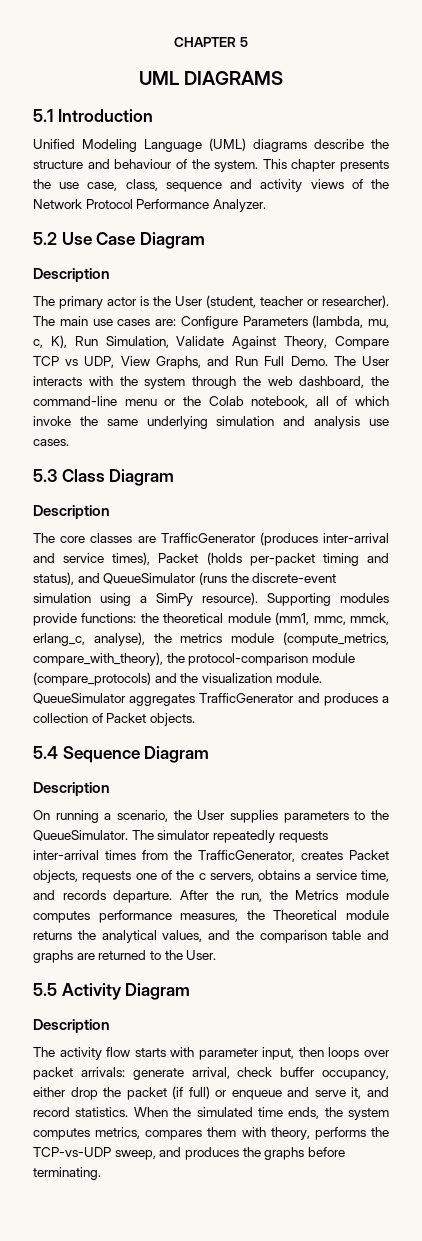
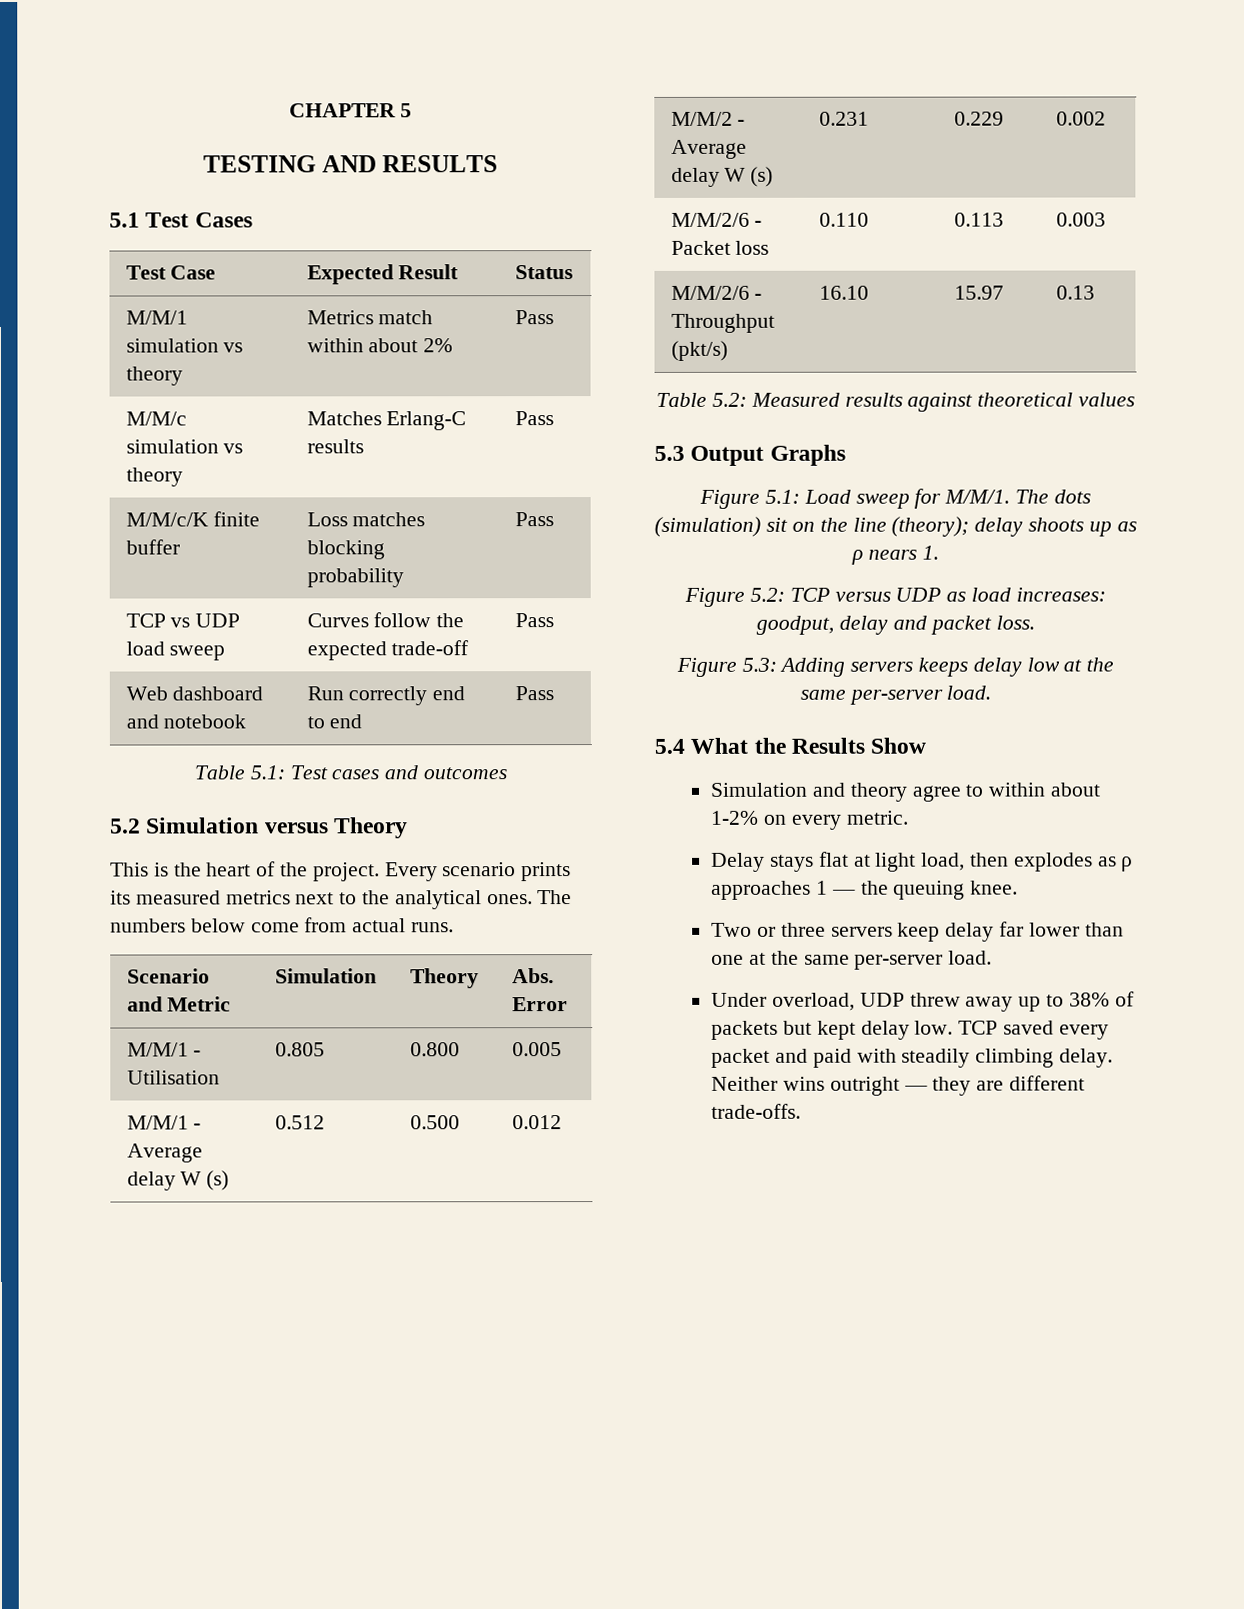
- UML DIAGRAMS
- 5.1 Introduction
- Unified Modeling Language (UML) diagrams describe the structure and behaviour of the system. This chapter presents the use case, class, sequence and activity views of the Network Protocol Performance Analyzer.
- 5.2 Use Case Diagram
- Description
- The primary actor is the User (student, teacher or researcher). The main use cases are: Configure Parameters (lambda, mu, c, K), Run Simulation, Validate Against Theory, Compare TCP vs UDP, View Graphs, and Run Full Demo. The User interacts with the system through the web dashboard, the command-line menu or the Colab notebook, all of which invoke the same underlying simulation and analysis use cases.
- 5.3 Class Diagram
- Description
- The core classes are TrafficGenerator (produces inter-arrival and service times), Packet (holds per-packet timing and status), and QueueSimulator (runs the discrete-event simulation using a SimPy resource). Supporting modules provide functions: the theoretical module (mm1, mmc, mmck, erlang_c, analyse), the metrics module (compute_metrics, compare_with_theory), the protocol-comparison module (compare_protocols) and the visualization module. QueueSimulator aggregates TrafficGenerator and produces a collection of Packet objects.
- 5.4 Sequence Diagram
- Description
- On running a scenario, the User supplies parameters to the QueueSimulator. The simulator repeatedly requests inter-arrival times from the TrafficGenerator, creates Packet objects, requests one of the c servers, obtains a service time, and records departure. After the run, the Metrics module computes performance measures, the Theoretical module returns the analytical values, and the comparison table and graphs are returned to the User.
- 5.5 Activity Diagram
- Description
- The activity flow starts with parameter input, then loops over packet arrivals: generate arrival, check buffer occupancy, either drop the packet (if full) or enqueue and serve it, and record statistics. When the simulated time ends, the system computes metrics, compares them with theory, performs the TCP-vs-UDP sweep, and produces the graphs before terminating.
+ TESTING AND RESULTS
+ 5.1 Test Cases
+ Test Case | Expected Result | Status
+ M/M/1 simulation vs theory | Metrics match within about 2% | Pass
+ M/M/c simulation vs theory | Matches Erlang-C results | Pass
+ M/M/c/K finite buffer | Loss matches blocking probability | Pass
+ TCP vs UDP load sweep | Curves follow the expected trade-off | Pass
+ Web dashboard and notebook | Run correctly end to end | Pass
+ Table 5.1: Test cases and outcomes
+ 5.2 Simulation versus Theory
+ This is the heart of the project. Every scenario prints its measured metrics next to the analytical ones. The numbers below come from actual runs.
+ Scenario and Metric | Simulation | Theory | Abs. Error
+ M/M/1 - Utilisation | 0.805 | 0.800 | 0.005
+ M/M/1 - Average delay W (s) | 0.512 | 0.500 | 0.012
+ M/M/2 - Average delay W (s) | 0.231 | 0.229 | 0.002
+ M/M/2/6 - Packet loss | 0.110 | 0.113 | 0.003
+ M/M/2/6 - Throughput (pkt/s) | 16.10 | 15.97 | 0.13
+ Table 5.2: Measured results against theoretical values
+ 5.3 Output Graphs
+ Figure 5.1: Load sweep for M/M/1. The dots (simulation) sit on the line (theory); delay shoots up as ρ nears 1.
+ Figure 5.2: TCP versus UDP as load increases: goodput, delay and packet loss.
+ Figure 5.3: Adding servers keeps delay low at the same per-server load.
+ 5.4 What the Results Show
+ Simulation and theory agree to within about 1-2% on every metric.
+ Delay stays flat at light load, then explodes as ρ approaches 1 — the queuing knee.
+ Two or three servers keep delay far lower than one at the same per-server load.
+ Under overload, UDP threw away up to 38% of packets but kept delay low. TCP saved every packet and paid with steadily climbing delay. Neither wins outright — they are different trade-offs.

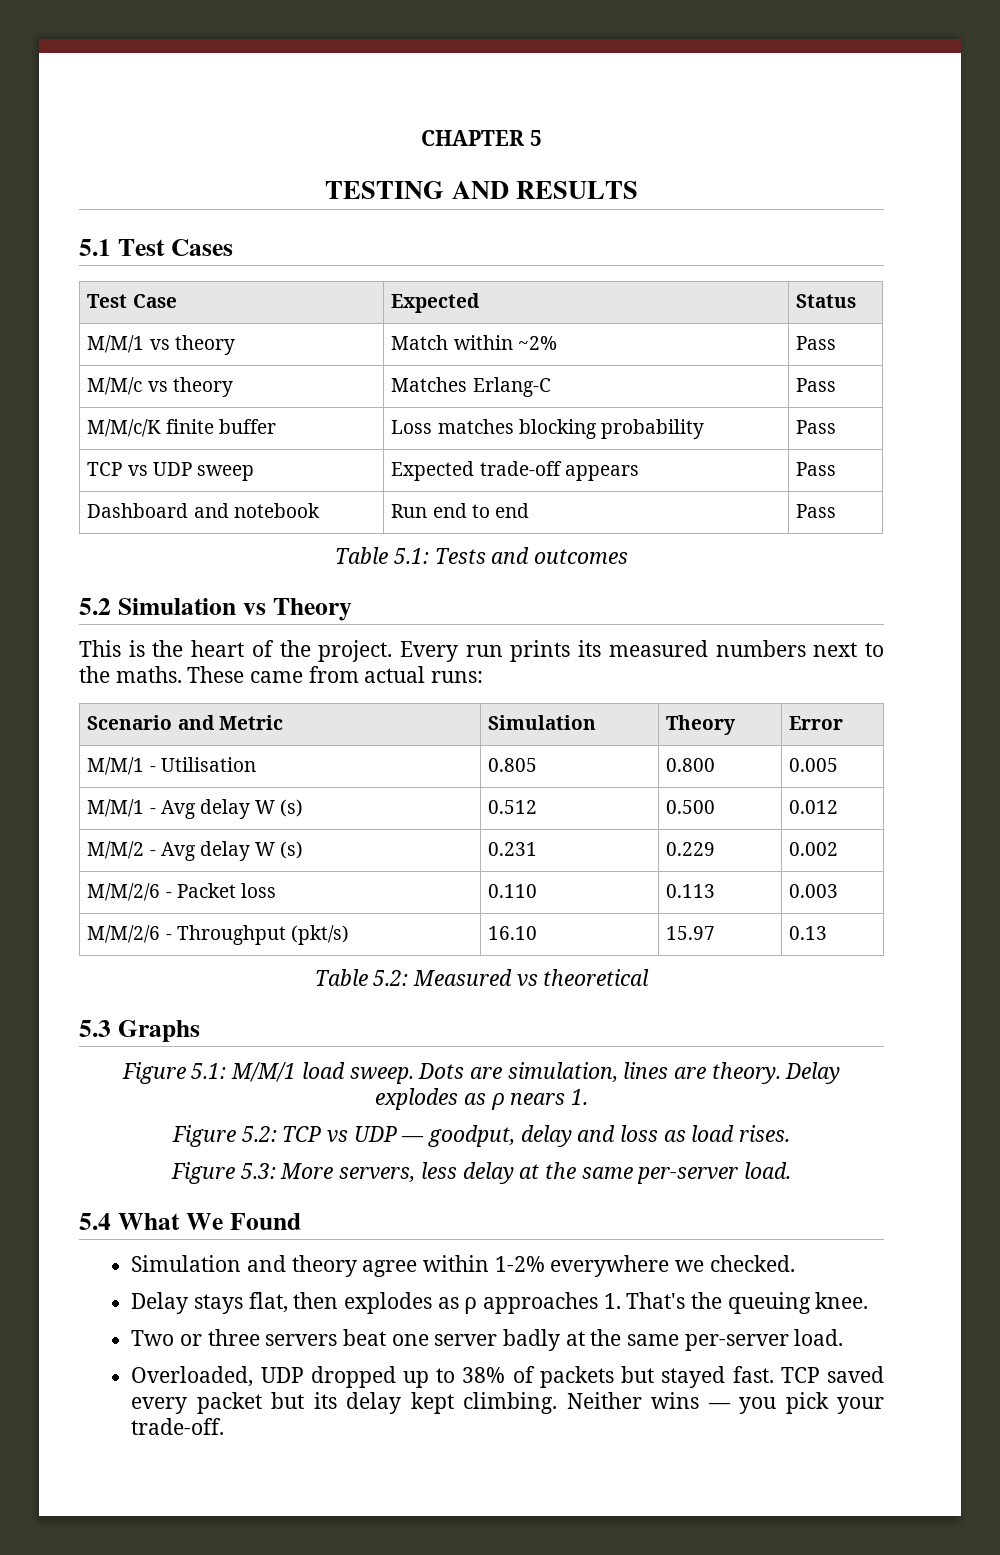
- Test Case | Expected Result | Status
+ Test Case | Expected | Status
- M/M/1 simulation vs theory | Metrics match within about 2% | Pass
+ M/M/1 vs theory | Match within ~2% | Pass
- M/M/c simulation vs theory | Matches Erlang-C results | Pass
+ M/M/c vs theory | Matches Erlang-C | Pass
- TCP vs UDP load sweep | Curves follow the expected trade-off | Pass
- Web dashboard and notebook | Run correctly end to end | Pass
+ TCP vs UDP sweep | Expected trade-off appears | Pass
+ Dashboard and notebook | Run end to end | Pass
- Table 5.1: Test cases and outcomes
+ Table 5.1: Tests and outcomes
- 5.2 Simulation versus Theory
+ 5.2 Simulation vs Theory
- Every scenario prints its measured metrics next to the analytical ones. The numbers below come from actual runs.
+ Every run prints its measured numbers next to the maths. These came from actual runs:
- Scenario and Metric | Simulation | Theory | Abs. Error
+ Scenario and Metric | Simulation | Theory | Error
- M/M/1 - Average delay W (s) | 0.512 | 0.500 | 0.012
+ M/M/1 - Avg delay W (s) | 0.512 | 0.500 | 0.012
- M/M/2 - Average delay W (s) | 0.231 | 0.229 | 0.002
+ M/M/2 - Avg delay W (s) | 0.231 | 0.229 | 0.002
- Table 5.2: Measured results against theoretical values
+ Table 5.2: Measured vs theoretical
- 5.3 Output Graphs
+ 5.3 Graphs
- Figure 5.1: Load sweep for M/M/1. The dots (simulation) sit on the line (theory); delay shoots up as ρ nears 1.
+ Figure 5.1: M/M/1 load sweep. Dots are simulation, lines are theory. Delay explodes as ρ nears 1.
- Figure 5.2: TCP versus UDP as load increases: goodput, delay and packet loss.
- Figure 5.3: Adding servers keeps delay low at the same per-server load.
+ Figure 5.2: TCP vs UDP — goodput, delay and loss as load rises.
+ Figure 5.3: More servers, less delay at the same per-server load.
- 5.4 What the Results Show
+ 5.4 What We Found
- Simulation and theory agree to within about 1-2% on every metric.
- Delay stays flat at light load, then explodes as ρ approaches 1 — the queuing knee.
+ Simulation and theory agree within 1-2% everywhere we checked.
+ Delay stays flat, then explodes as ρ approaches 1. That's the queuing knee.
- Two or three servers keep delay far lower than one at the same per-server load.
- Under overload, UDP threw away up to 38% of packets but kept delay low.
+ Two or three servers beat one server badly at the same per-server load.
+ Overloaded, UDP dropped up to 38% of packets but stayed fast.
- TCP saved every packet and paid with steadily climbing delay. Neither wins outright — they are different trade-offs.
+ TCP saved every packet but its delay kept climbing. Neither wins — you pick your trade-off.

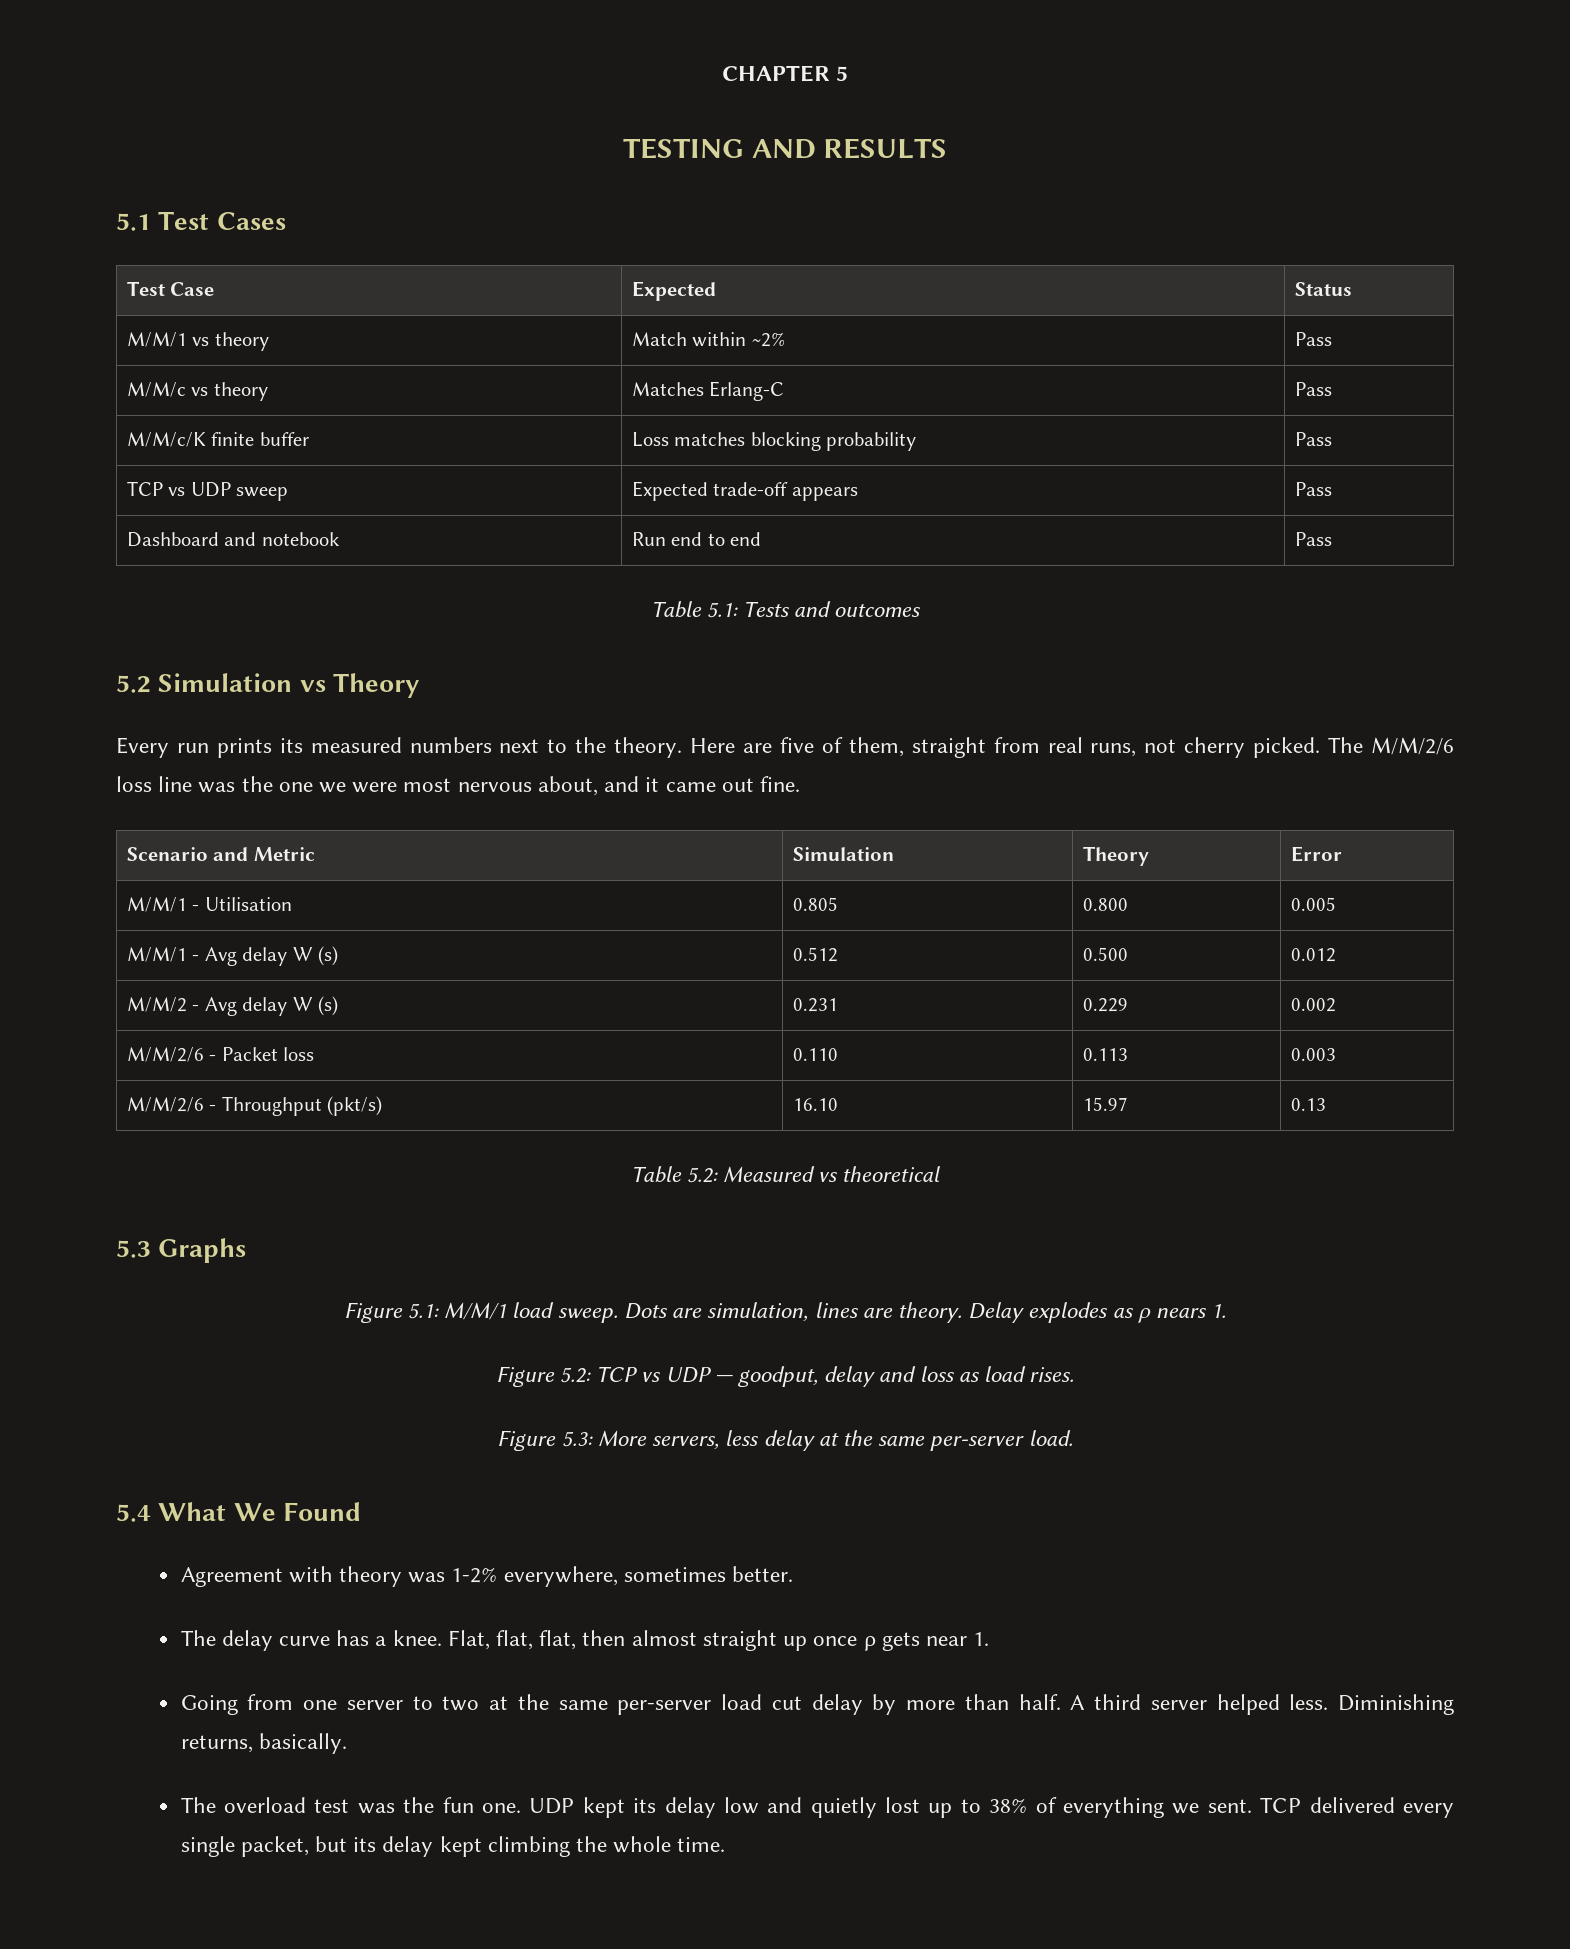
- This is the heart of the project. Every run prints its measured numbers next to the maths. These came from actual runs:
+ Every run prints its measured numbers next to the theory. Here are five of them, straight from real runs, not cherry picked. The M/M/2/6 loss line was the one we were most nervous about, and it came out fine.
- Simulation and theory agree within 1-2% everywhere we checked.
- Delay stays flat, then explodes as ρ approaches 1. That's the queuing knee.
- Two or three servers beat one server badly at the same per-server load.
- Overloaded, UDP dropped up to 38% of packets but stayed fast. TCP saved every packet but its delay kept climbing. Neither wins — you pick your trade-off.
+ Agreement with theory was 1-2% everywhere, sometimes better.
+ The delay curve has a knee. Flat, flat, flat, then almost straight up once ρ gets near 1.
+ Going from one server to two at the same per-server load cut delay by more than half. A third server helped less. Diminishing returns, basically.
+ The overload test was the fun one. UDP kept its delay low and quietly lost up to 38% of everything we sent. TCP delivered every single packet, but its delay kept climbing the whole time.

